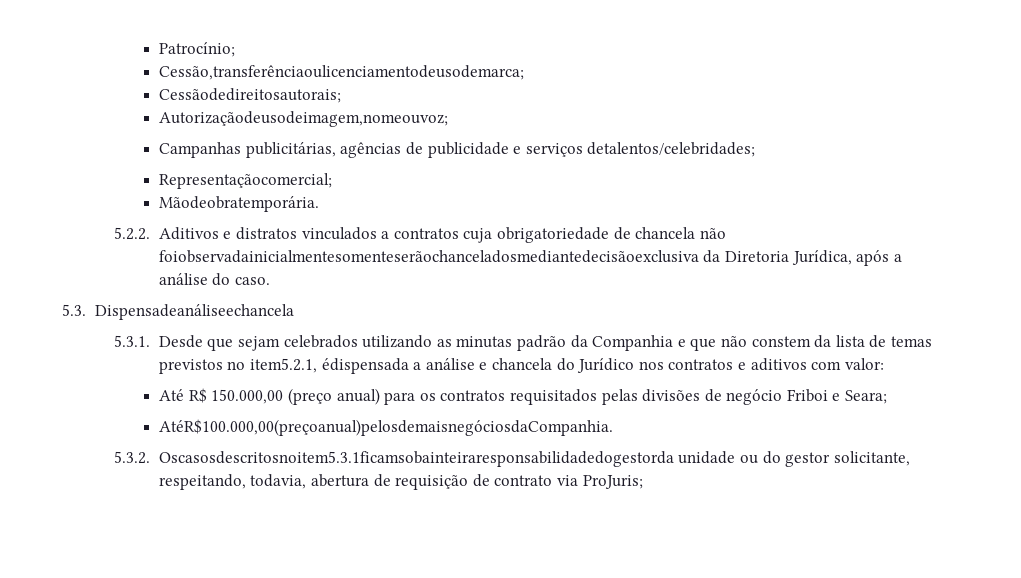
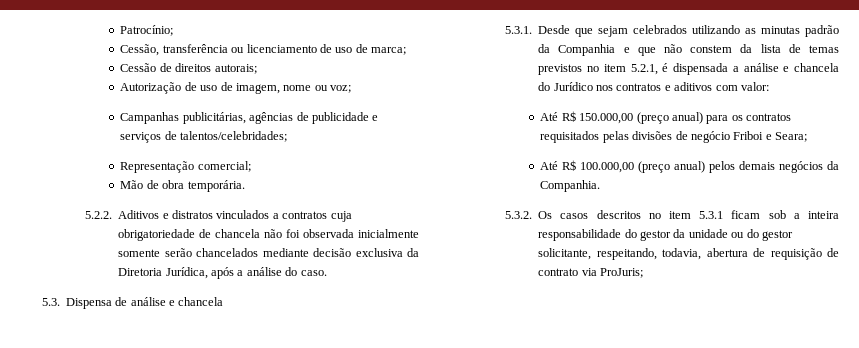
- Cessão,transferênciaoulicenciamentodeusodemarca;
- Cessãodedireitosautorais;
- Autorizaçãodeusodeimagem,nomeouvoz;
+ Cessão, transferência ou licenciamento de uso de marca;
+ Cessão de direitos autorais;
+ Autorização de uso de imagem, nome ou voz;
- Campanhas publicitárias, agências de publicidade e serviços detalentos/celebridades;
- Representaçãocomercial;
- Mãodeobratemporária.
+ Campanhas publicitárias, agências de publicidade e serviços de talentos/celebridades;
+ Representação comercial;
+ Mão de obra temporária.
- 5.2.2. Aditivos e distratos vinculados a contratos cuja obrigatoriedade de chancela não foiobservadainicialmentesomenteserãochanceladosmediantedecisãoexclusiva da Diretoria Jurídica, após a análise do caso.
+ 5.2.2. Aditivos e distratos vinculados a contratos cuja obrigatoriedade de chancela não foi observada inicialmente somente serão chancelados mediante decisão exclusiva da Diretoria Jurídica, após a análise do caso.
- 5.3. Dispensadeanáliseechancela
+ 5.3. Dispensa de análise e chancela
- 5.3.1. Desde que sejam celebrados utilizando as minutas padrão da Companhia e que não constem da lista de temas previstos no item5.2.1, édispensada a análise e chancela do Jurídico nos contratos e aditivos com valor:
+ 5.3.1. Desde que sejam celebrados utilizando as minutas padrão da Companhia e que não constem da lista de temas previstos no item 5.2.1, é dispensada a análise e chancela do Jurídico nos contratos e aditivos com valor:
- AtéR$100.000,00(preçoanual)pelosdemaisnegóciosdaCompanhia.
- 5.3.2. Oscasosdescritosnoitem5.3.1ficamsobainteiraresponsabilidadedogestorda unidade ou do gestor solicitante, respeitando, todavia, abertura de requisição de contrato via ProJuris;
+ Até R$ 100.000,00 (preço anual) pelos demais negócios da Companhia.
+ 5.3.2. Os casos descritos no item 5.3.1 ficam sob a inteira responsabilidade do gestor da unidade ou do gestor solicitante, respeitando, todavia, abertura de requisição de contrato via ProJuris;

